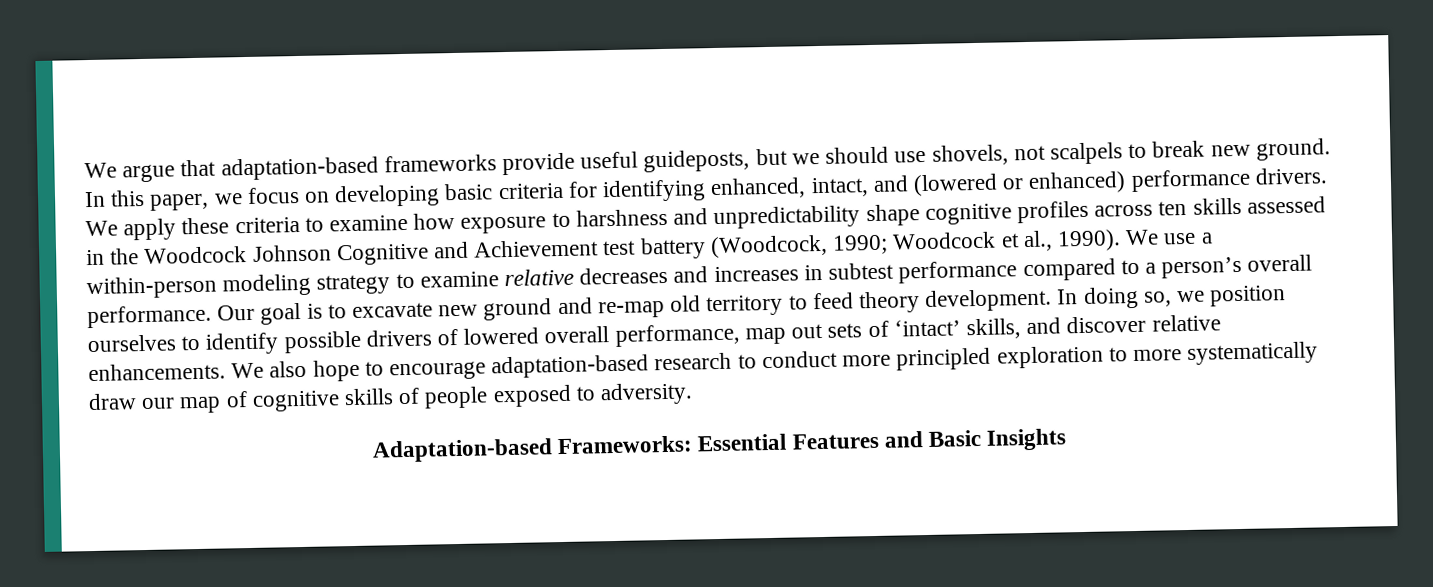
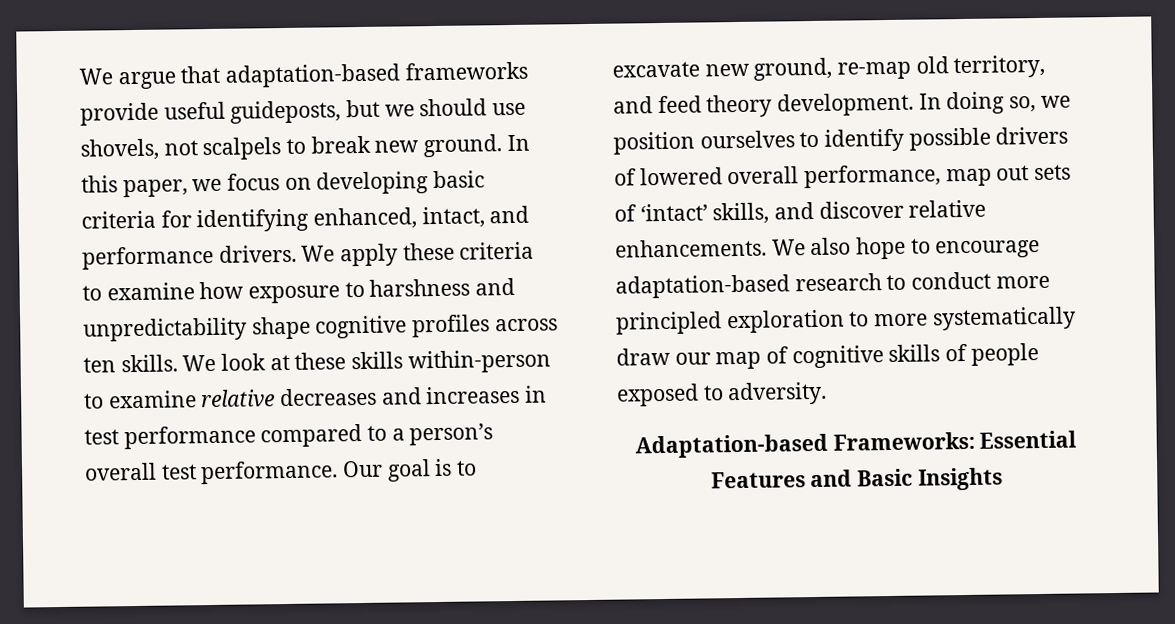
- In this paper, we focus on developing basic criteria for identifying enhanced, intact, and (lowered or enhanced) performance drivers.
+ In this paper, we focus on developing basic criteria for identifying enhanced, intact, and performance drivers.
- We apply these criteria to examine how exposure to harshness and unpredictability shape cognitive profiles across ten skills assessed in the Woodcock Johnson Cognitive and Achievement test battery (Woodcock, 1990; Woodcock et al., 1990). We use a within-person modeling strategy to examine relative decreases and increases in subtest performance compared to a person’s overall performance.
+ We apply these criteria to examine how exposure to harshness and unpredictability shape cognitive profiles across ten skills. We look at these skills within-person to examine relative decreases and increases in test performance compared to a person’s overall test performance.
- Our goal is to excavate new ground and re-map old territory to feed theory development.
+ Our goal is to excavate new ground, re-map old territory, and feed theory development.

